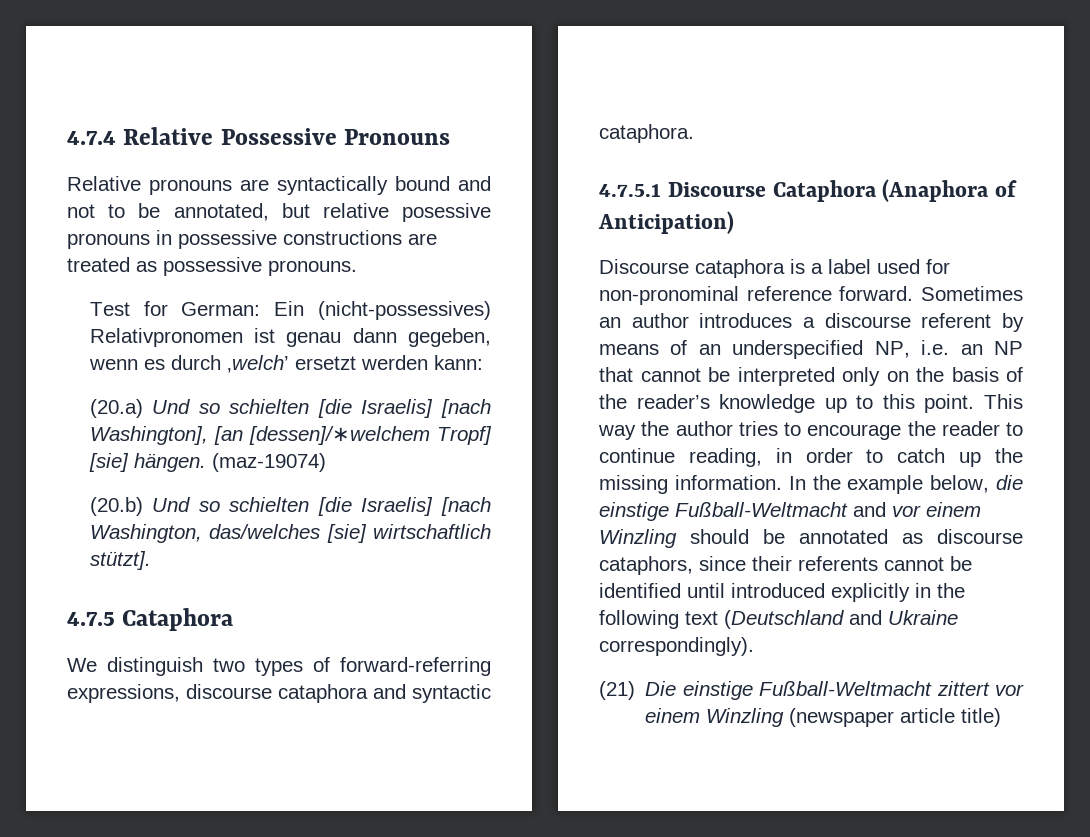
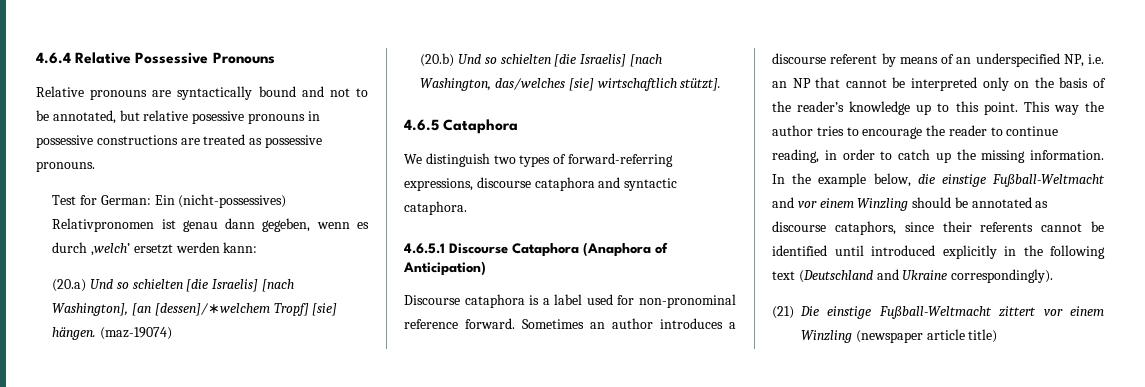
- 4.7.4 Relative Possessive Pronouns
+ 4.6.4 Relative Possessive Pronouns
- 4.7.5 Cataphora
+ 4.6.5 Cataphora
- 4.7.5.1 Discourse Cataphora (Anaphora of Anticipation)
+ 4.6.5.1 Discourse Cataphora (Anaphora of Anticipation)

